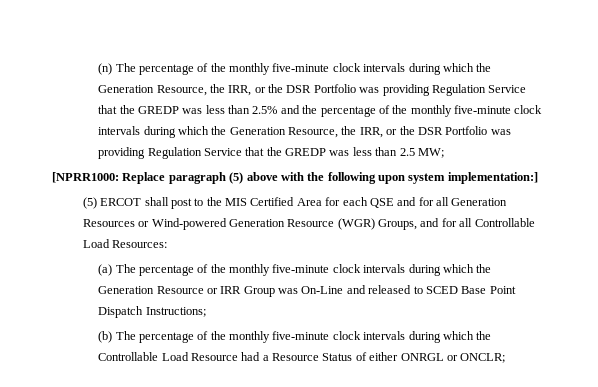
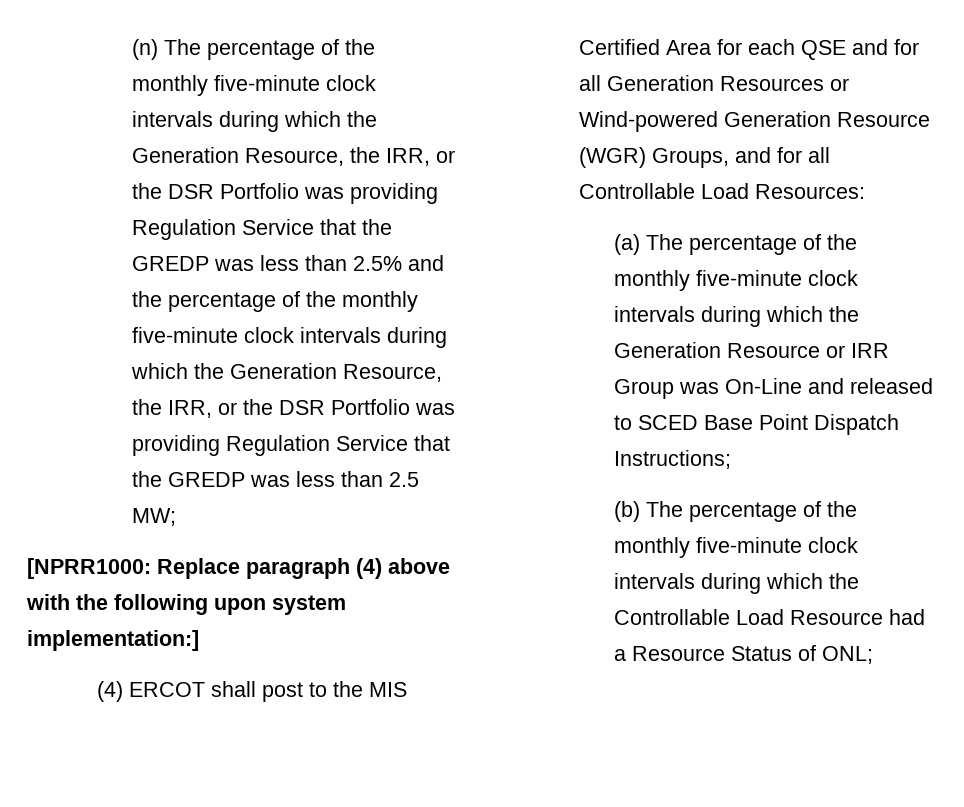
- [NPRR1000: Replace paragraph (5) above with the following upon system implementation:]
+ [NPRR1000: Replace paragraph (4) above with the following upon system implementation:]
- (5) ERCOT shall post to the MIS Certified Area for each QSE and for all Generation Resources or Wind-powered Generation Resource (WGR) Groups, and for all Controllable Load Resources:
+ (4) ERCOT shall post to the MIS Certified Area for each QSE and for all Generation Resources or Wind-powered Generation Resource (WGR) Groups, and for all Controllable Load Resources:
- (b) The percentage of the monthly five-minute clock intervals during which the Controllable Load Resource had a Resource Status of either ONRGL or ONCLR;
+ (b) The percentage of the monthly five-minute clock intervals during which the Controllable Load Resource had a Resource Status of ONL;

